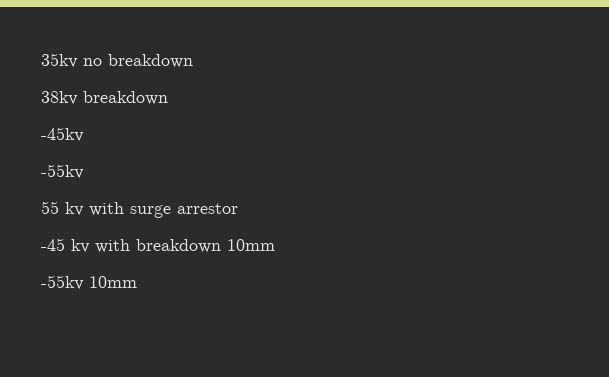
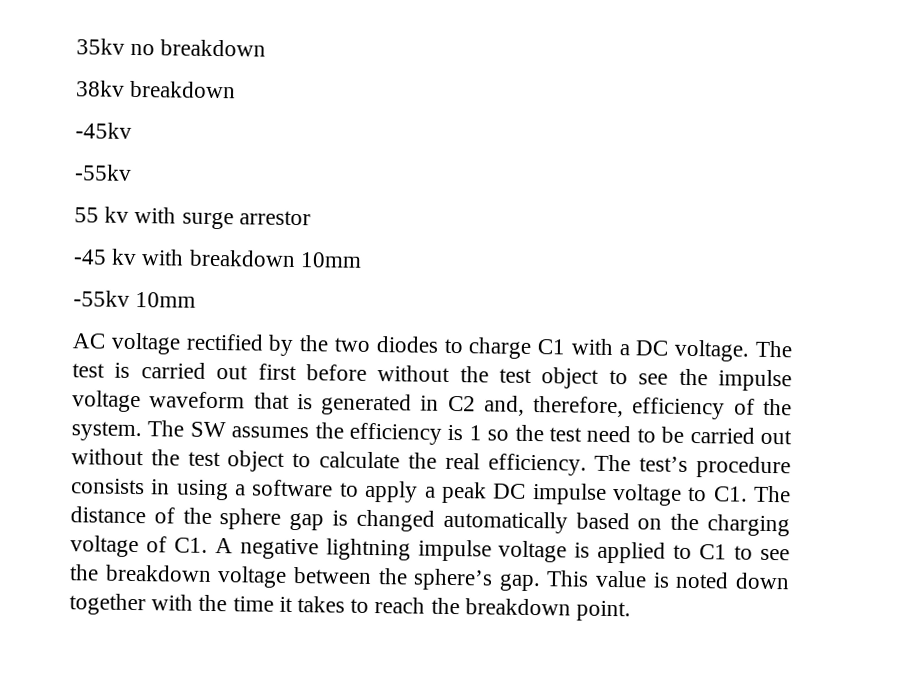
+ AC voltage rectified by the two diodes to charge C1 with a DC voltage. The test is carried out first before without the test object to see the impulse voltage waveform that is generated in C2 and, therefore, efficiency of the system. The SW assumes the efficiency is 1 so the test need to be carried out without the test object to calculate the real efficiency. The test’s procedure consists in using a software to apply a peak DC impulse voltage to C1. The distance of the sphere gap is changed automatically based on the charging voltage of C1. A negative lightning impulse voltage is applied to C1 to see the breakdown voltage between the sphere’s gap. This value is noted down together with the time it takes to reach the breakdown point.

